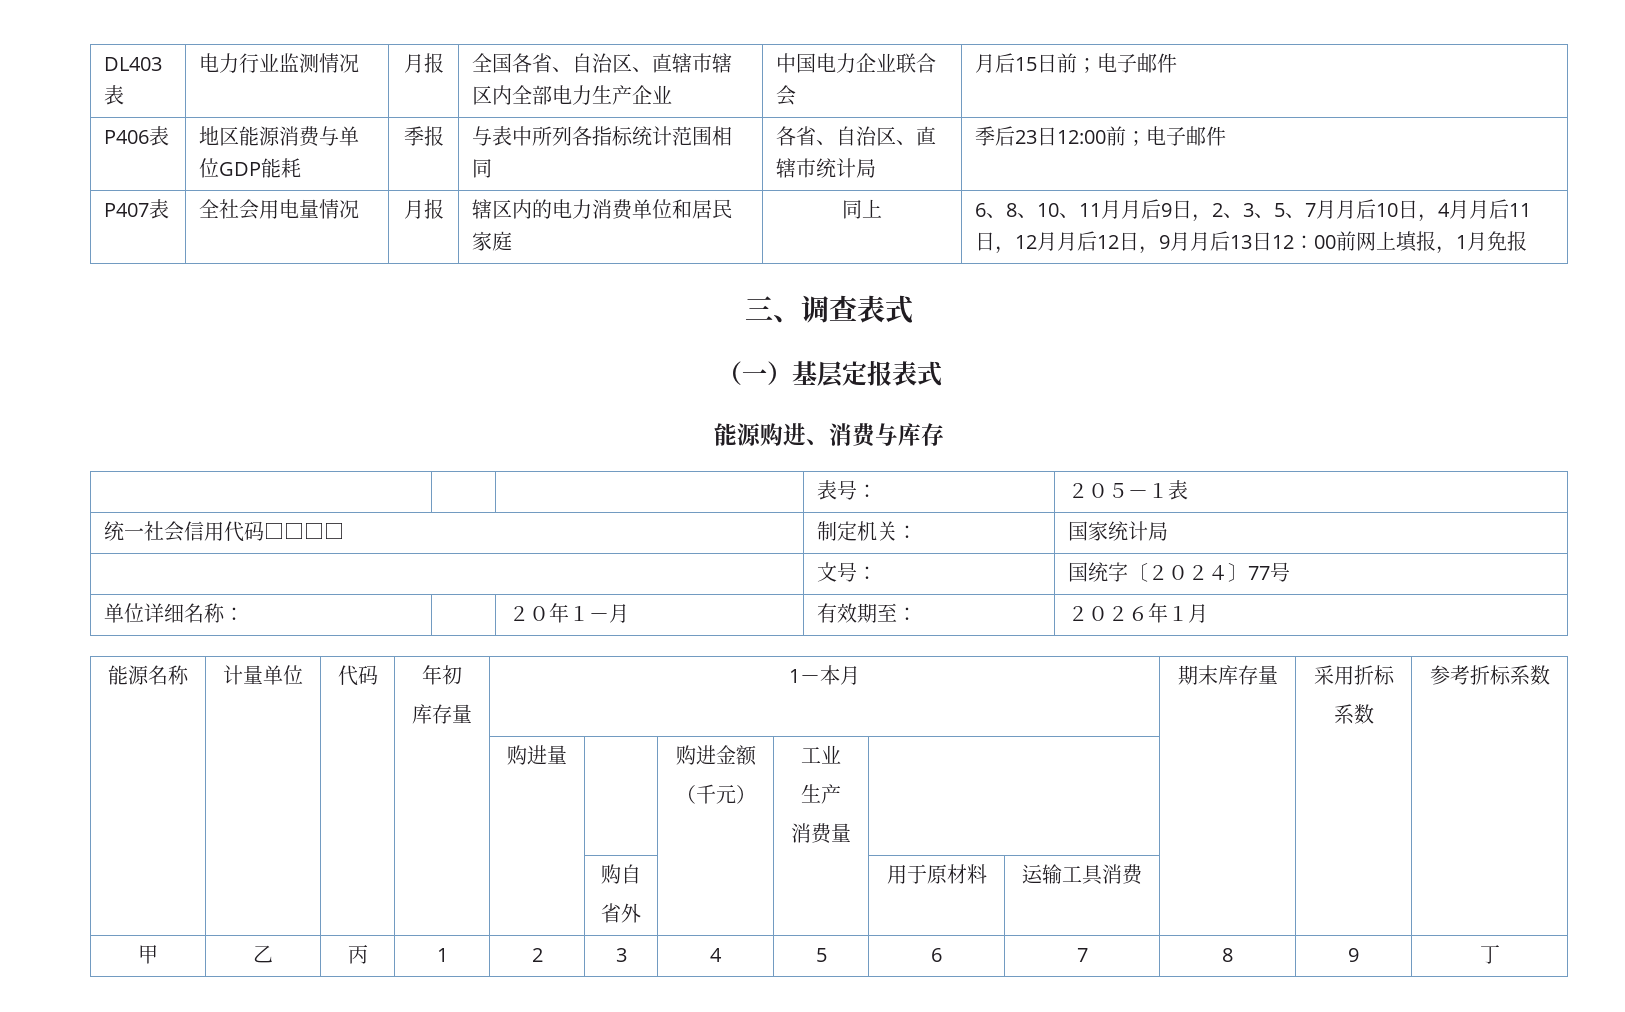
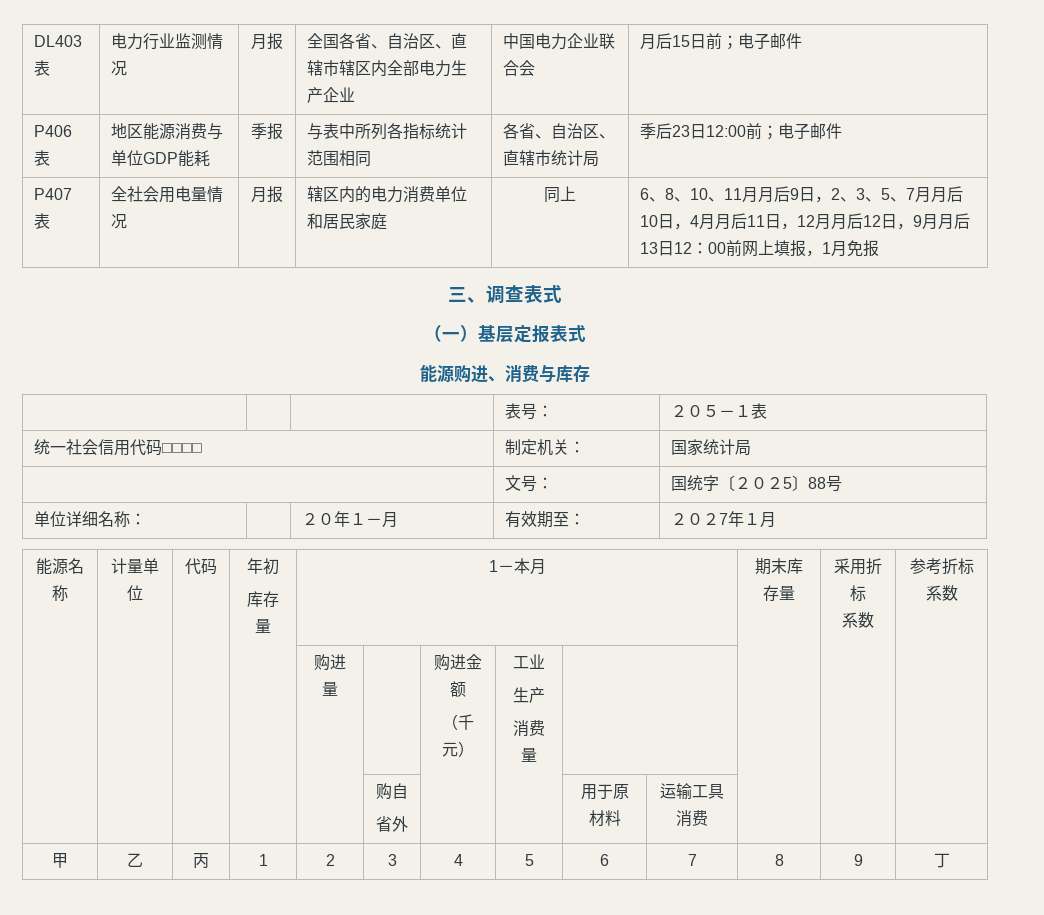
- | 文号： | 国统字〔２０２４〕77号
+ | 文号： | 国统字〔２０２5〕88号
- 单位详细名称： | | ２０年１－月 | 有效期至： | ２０２６年１月
+ 单位详细名称： | | ２０年１－月 | 有效期至： | ２０２7年１月

